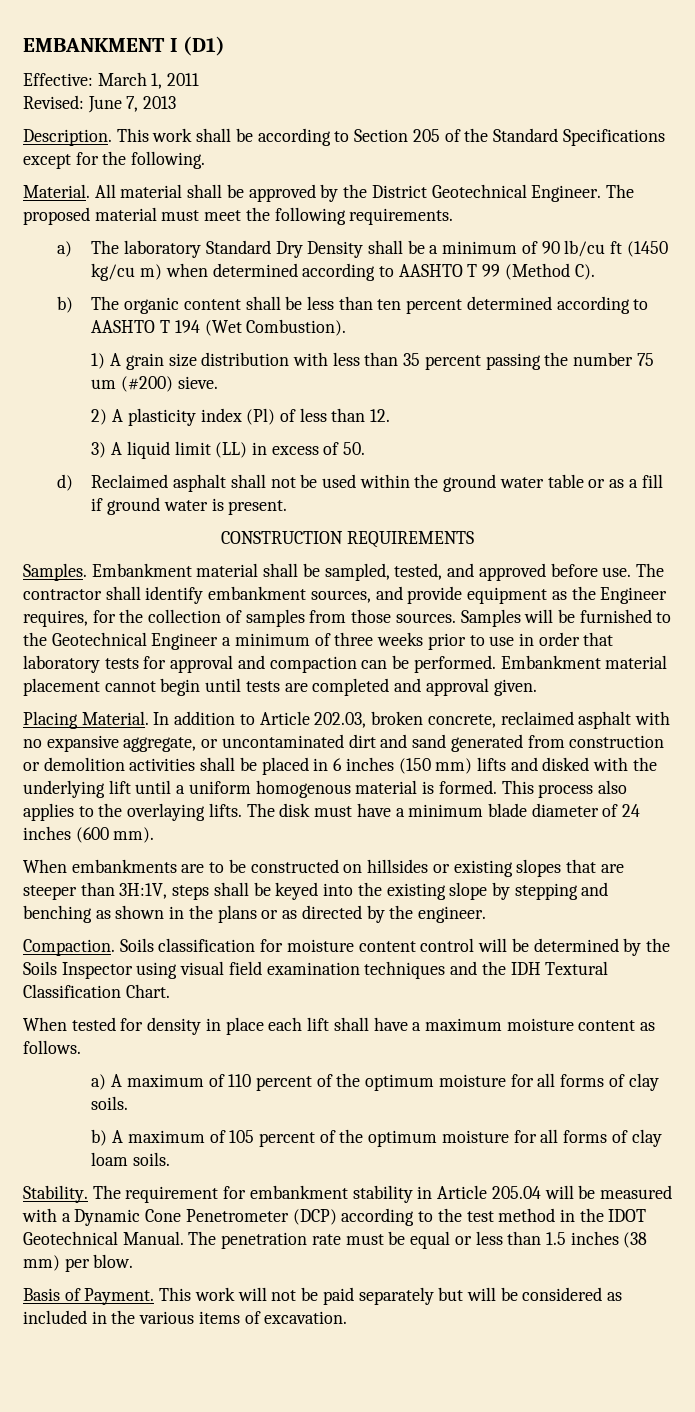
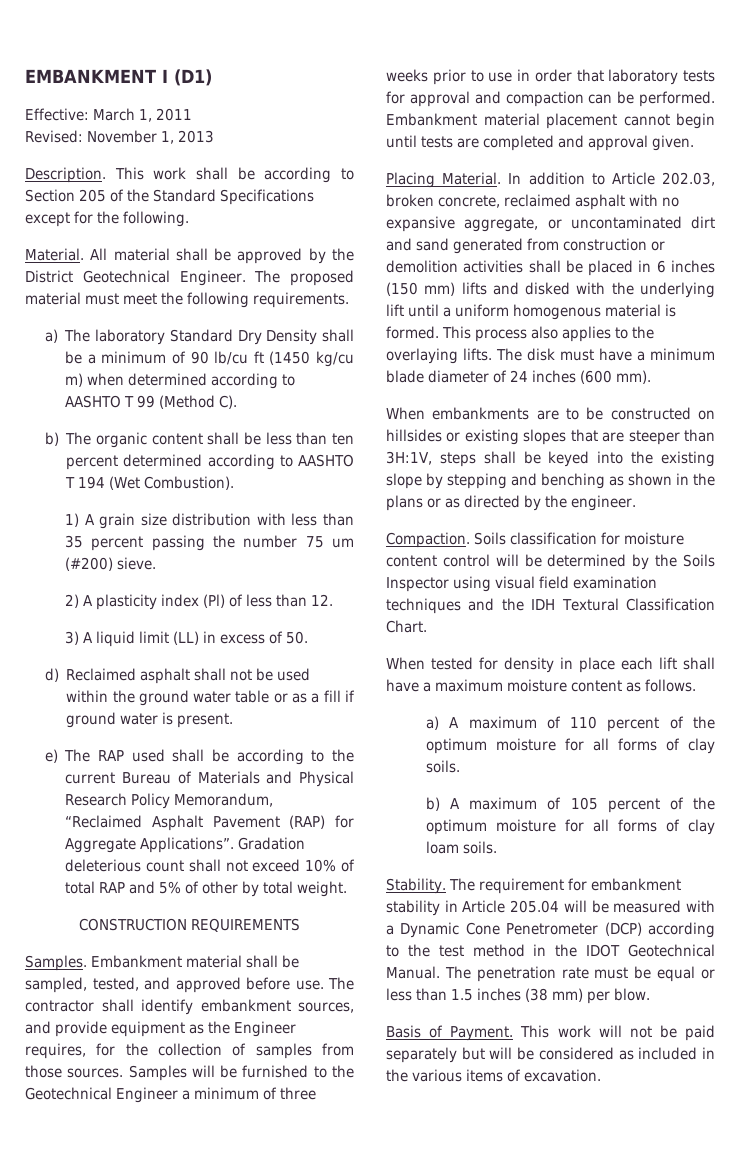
- Revised: June 7, 2013
+ Revised: November 1, 2013
+ e) The RAP used shall be according to the current Bureau of Materials and Physical Research Policy Memorandum, “Reclaimed Asphalt Pavement (RAP) for Aggregate Applications”. Gradation deleterious count shall not exceed 10% of total RAP and 5% of other by total weight.

